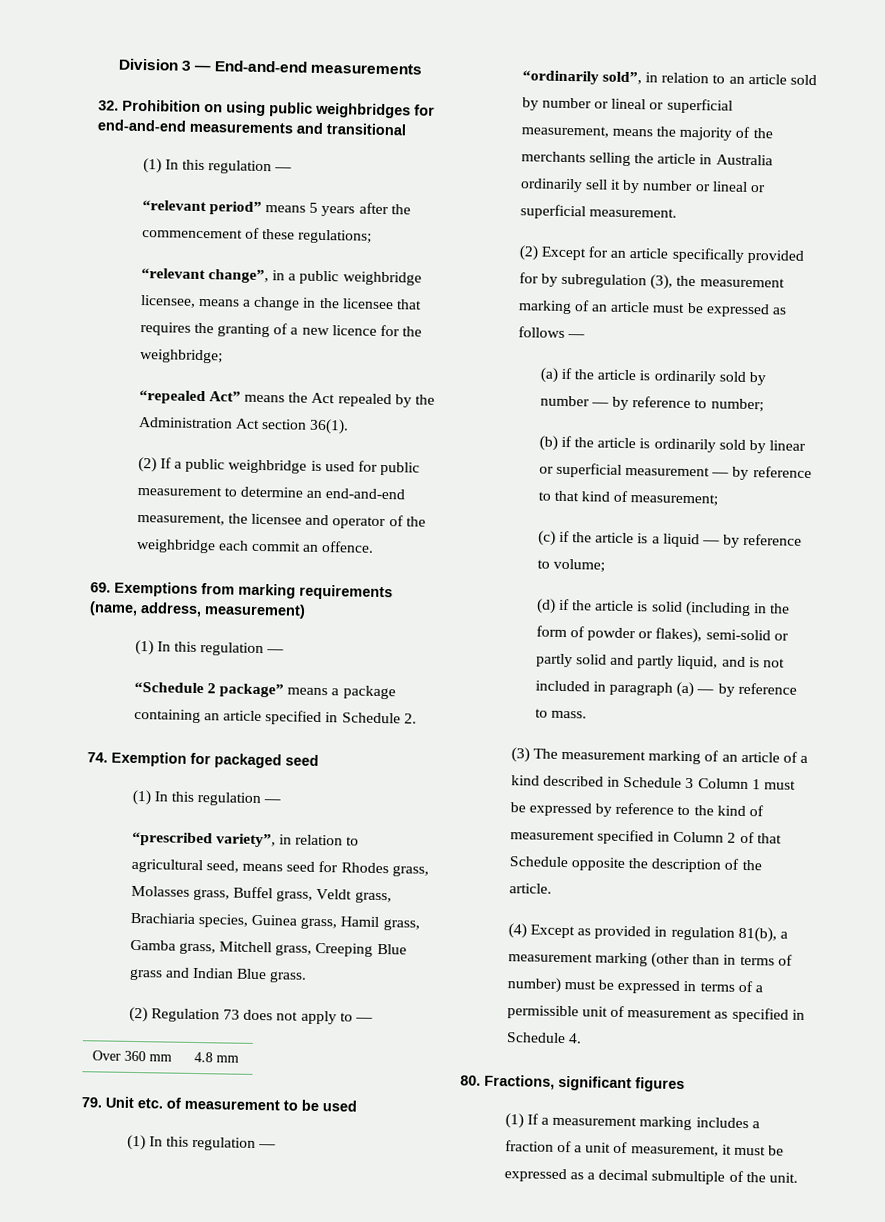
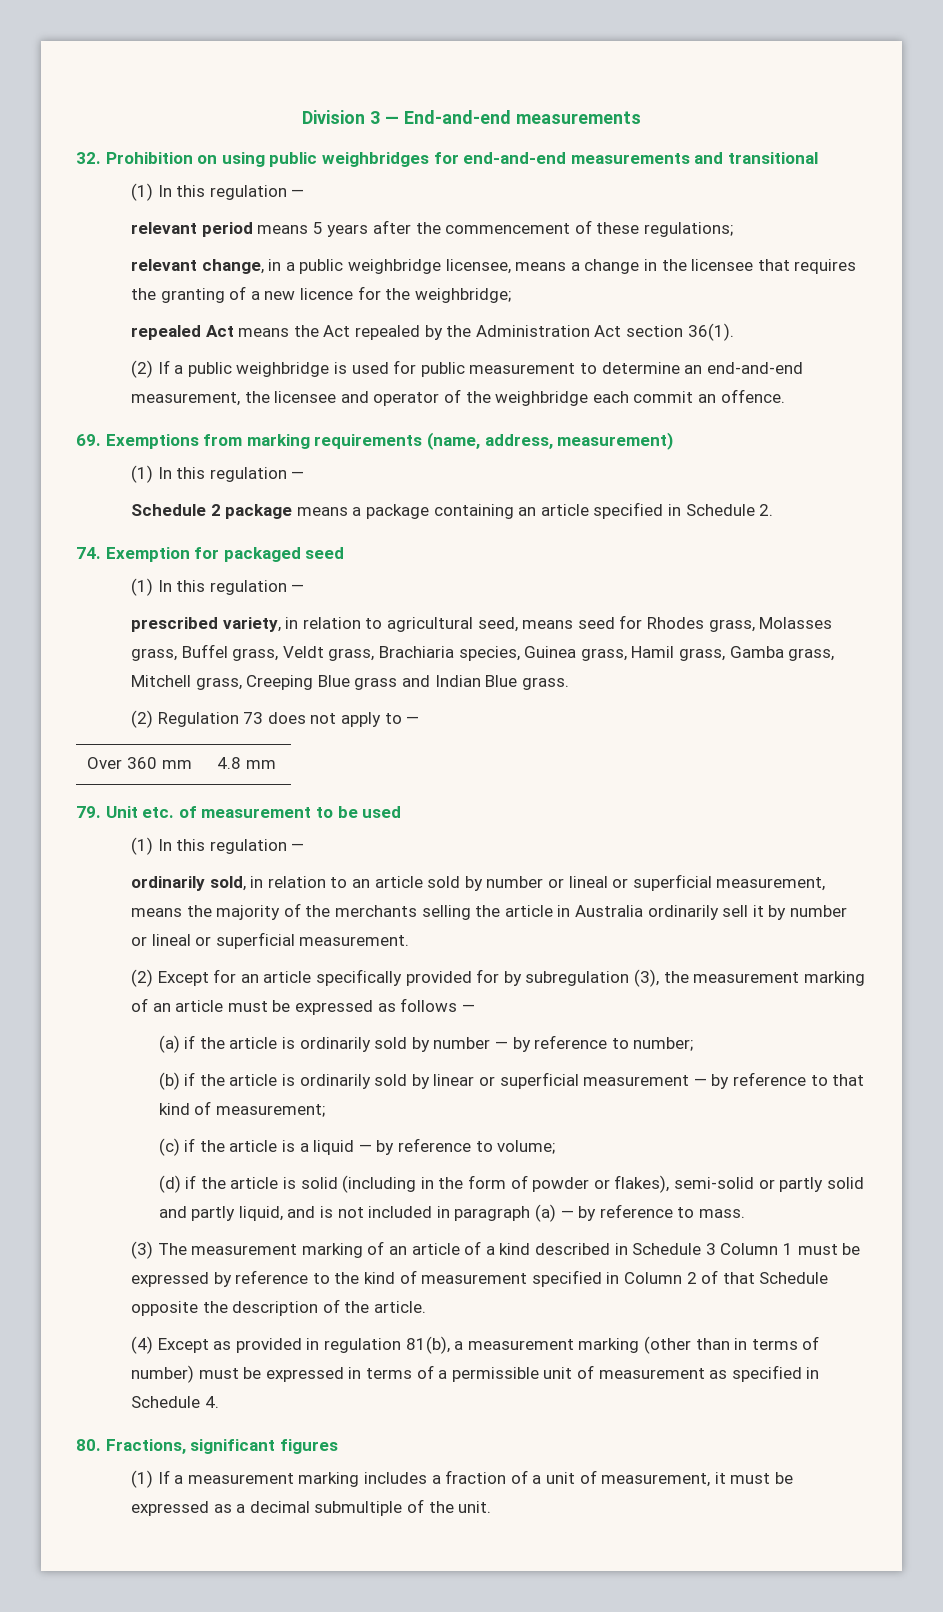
- “relevant period” means 5 years after the commencement of these regulations;
+ relevant period means 5 years after the commencement of these regulations;
- “relevant change”, in a public weighbridge licensee, means a change in the licensee that requires the granting of a new licence for the weighbridge;
+ relevant change, in a public weighbridge licensee, means a change in the licensee that requires the granting of a new licence for the weighbridge;
- “repealed Act” means the Act repealed by the Administration Act section 36(1).
+ repealed Act means the Act repealed by the Administration Act section 36(1).
- “Schedule 2 package” means a package containing an article specified in Schedule 2.
+ Schedule 2 package means a package containing an article specified in Schedule 2.
- “prescribed variety”, in relation to agricultural seed, means seed for Rhodes grass, Molasses grass, Buffel grass, Veldt grass, Brachiaria species, Guinea grass, Hamil grass, Gamba grass, Mitchell grass, Creeping Blue grass and Indian Blue grass.
+ prescribed variety, in relation to agricultural seed, means seed for Rhodes grass, Molasses grass, Buffel grass, Veldt grass, Brachiaria species, Guinea grass, Hamil grass, Gamba grass, Mitchell grass, Creeping Blue grass and Indian Blue grass.
- “ordinarily sold”, in relation to an article sold by number or lineal or superficial measurement, means the majority of the merchants selling the article in Australia ordinarily sell it by number or lineal or superficial measurement.
+ ordinarily sold, in relation to an article sold by number or lineal or superficial measurement, means the majority of the merchants selling the article in Australia ordinarily sell it by number or lineal or superficial measurement.

